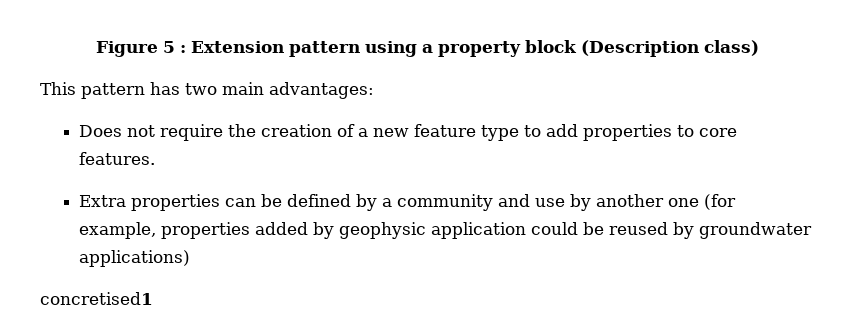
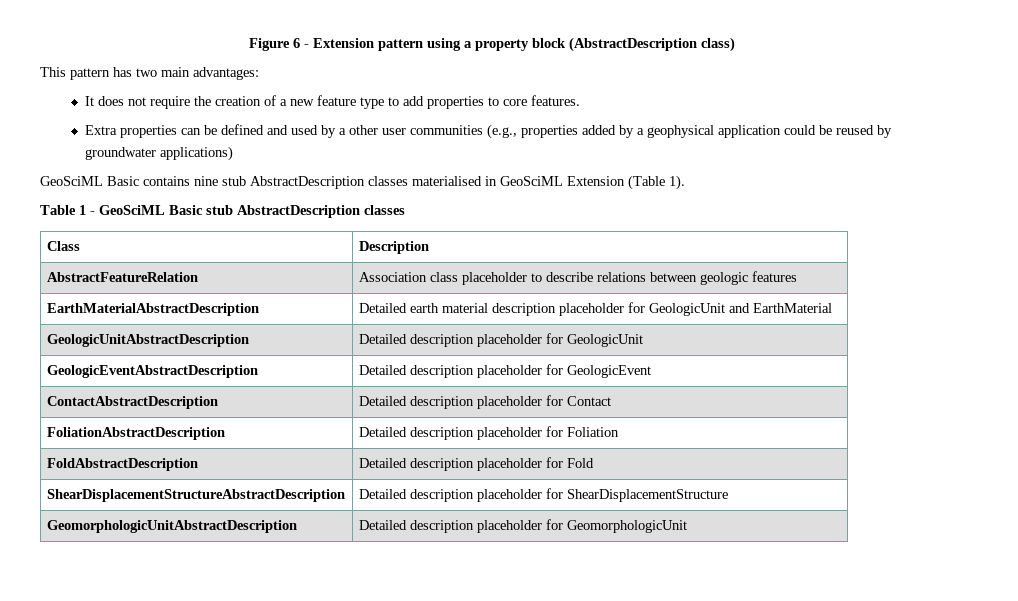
- Figure 5 : Extension pattern using a property block (Description class)
+ Figure 6 - Extension pattern using a property block (AbstractDescription class)
- Does not require the creation of a new feature type to add properties to core features.
+ It does not require the creation of a new feature type to add properties to core features.
- Extra properties can be defined by a community and use by another one (for example, properties added by geophysic application could be reused by groundwater applications)
+ Extra properties can be defined and used by a other user communities (e.g., properties added by a geophysical application could be reused by groundwater applications)
- concretised1
+ GeoSciML Basic contains nine stub AbstractDescription classes materialised in GeoSciML Extension (Table 1).
+ Table 1 - GeoSciML Basic stub AbstractDescription classes
+ Class | Description
+ AbstractFeatureRelation | Association class placeholder to describe relations between geologic features
+ EarthMaterialAbstractDescription | Detailed earth material description placeholder for GeologicUnit and EarthMaterial
+ GeologicUnitAbstractDescription | Detailed description placeholder for GeologicUnit
+ GeologicEventAbstractDescription | Detailed description placeholder for GeologicEvent
+ ContactAbstractDescription | Detailed description placeholder for Contact
+ FoliationAbstractDescription | Detailed description placeholder for Foliation
+ FoldAbstractDescription | Detailed description placeholder for Fold
+ ShearDisplacementStructureAbstractDescription | Detailed description placeholder for ShearDisplacementStructure
+ GeomorphologicUnitAbstractDescription | Detailed description placeholder for GeomorphologicUnit

